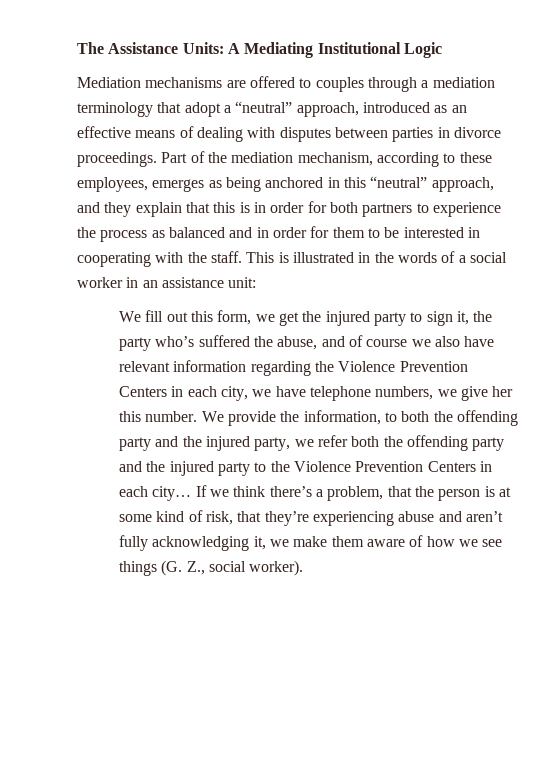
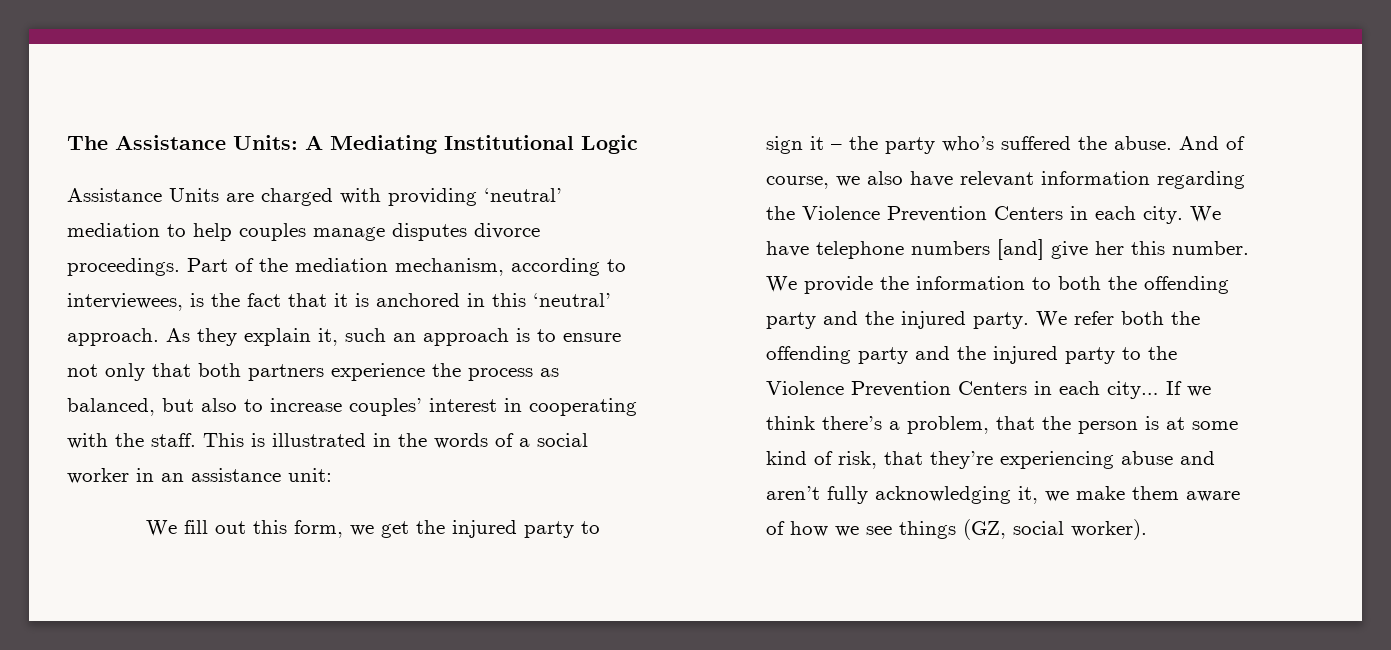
- Mediation mechanisms are offered to couples through a mediation terminology that adopt a “neutral” approach, introduced as an effective means of dealing with disputes between parties in divorce proceedings.
+ Assistance Units are charged with providing ‘neutral’ mediation to help couples manage disputes divorce proceedings.
- Part of the mediation mechanism, according to these employees, emerges as being anchored in this “neutral” approach, and they explain that this is in order for both partners to experience the process as balanced and in order for them to be interested in cooperating with the staff.
+ Part of the mediation mechanism, according to interviewees, is the fact that it is anchored in this ‘neutral’ approach. As they explain it, such an approach is to ensure not only that both partners experience the process as balanced, but also to increase couples’ interest in cooperating with the staff.
- We fill out this form, we get the injured party to sign it, the party who’s suffered the abuse, and of course we also have relevant information regarding the Violence Prevention Centers in each city, we have telephone numbers, we give her this number.
+ We fill out this form, we get the injured party to sign it – the party who’s suffered the abuse. And of course, we also have relevant information regarding the Violence Prevention Centers in each city. We have telephone numbers [and] give her this number.
- We provide the information, to both the offending party and the injured party, we refer both the offending party and the injured party to the Violence Prevention Centers in each city…
+ We provide the information to both the offending party and the injured party. We refer both the offending party and the injured party to the Violence Prevention Centers in each city…
- If we think there’s a problem, that the person is at some kind of risk, that they’re experiencing abuse and aren’t fully acknowledging it, we make them aware of how we see things (G. Z., social worker).
+ If we think there’s a problem, that the person is at some kind of risk, that they’re experiencing abuse and aren’t fully acknowledging it, we make them aware of how we see things (GZ, social worker).

